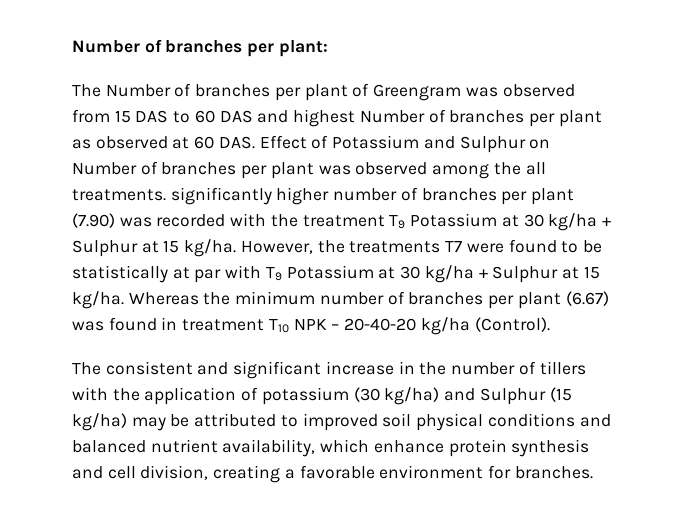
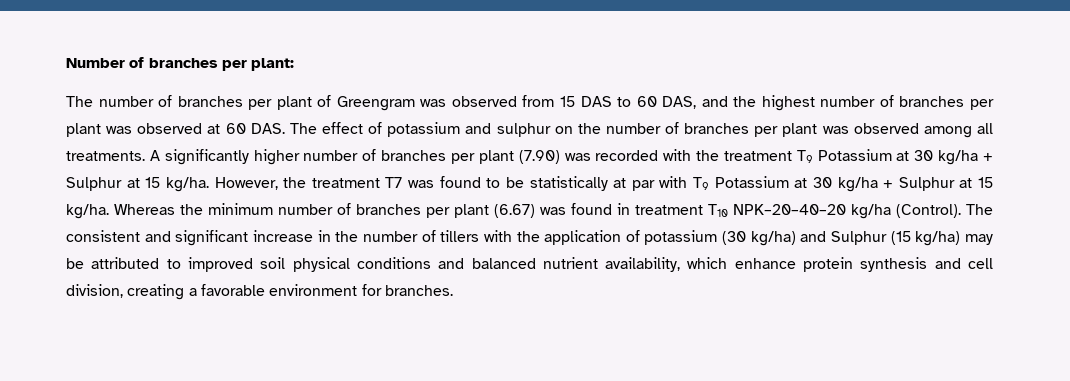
- The Number of branches per plant of Greengram was observed from 15 DAS to 60 DAS and highest Number of branches per plant as observed at 60 DAS. Effect of Potassium and Sulphur on Number of branches per plant was observed among the all treatments. significantly higher number of branches per plant (7.90) was recorded with the treatment T9 Potassium at 30 kg/ha + Sulphur at 15 kg/ha.
+ The number of branches per plant of Greengram was observed from 15 DAS to 60 DAS, and the highest number of branches per plant was observed at 60 DAS. The effect of potassium and sulphur on the number of branches per plant was observed among all treatments. A significantly higher number of branches per plant (7.90) was recorded with the treatment T9 Potassium at 30 kg/ha + Sulphur at 15 kg/ha.
- However, the treatments T7 were found to be statistically at par with T9 Potassium at 30 kg/ha + Sulphur at 15 kg/ha.
+ However, the treatment T7 was found to be statistically at par with T9 Potassium at 30 kg/ha + Sulphur at 15 kg/ha.
- Whereas the minimum number of branches per plant (6.67) was found in treatment T10 NPK – 20-40-20 kg/ha (Control).
- The consistent and significant increase in the number of tillers with the application of potassium (30 kg/ha) and Sulphur (15 kg/ha) may be attributed to improved soil physical conditions and balanced nutrient availability, which enhance protein synthesis and cell division, creating a favorable environment for branches.
+ Whereas the minimum number of branches per plant (6.67) was found in treatment T10 NPK–20–40–20 kg/ha (Control). The consistent and significant increase in the number of tillers with the application of potassium (30 kg/ha) and Sulphur (15 kg/ha) may be attributed to improved soil physical conditions and balanced nutrient availability, which enhance protein synthesis and cell division, creating a favorable environment for branches.

